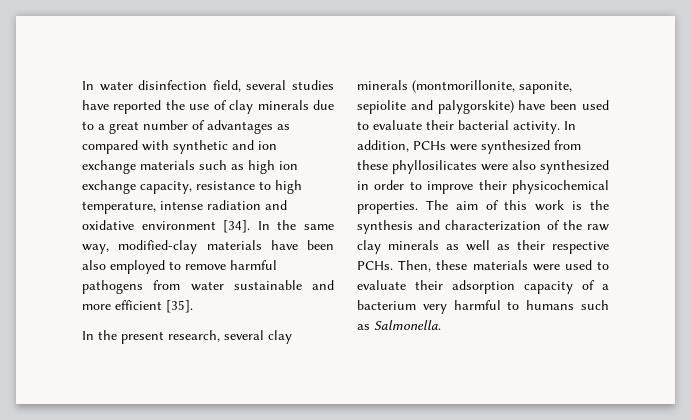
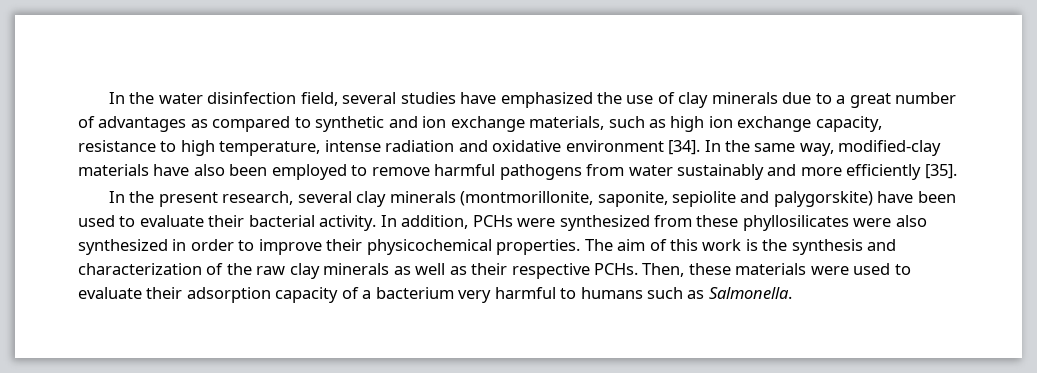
- In water disinfection field, several studies have reported the use of clay minerals due to a great number of advantages as compared with synthetic and ion exchange materials such as high ion exchange capacity, resistance to high temperature, intense radiation and oxidative environment [34].
+ In the water disinfection field, several studies have emphasized the use of clay minerals due to a great number of advantages as compared to synthetic and ion exchange materials, such as high ion exchange capacity, resistance to high temperature, intense radiation and oxidative environment [34].
- In the same way, modified-clay materials have been also employed to remove harmful pathogens from water sustainable and more efficient [35].
+ In the same way, modified-clay materials have also been employed to remove harmful pathogens from water sustainably and more efficiently [35].

